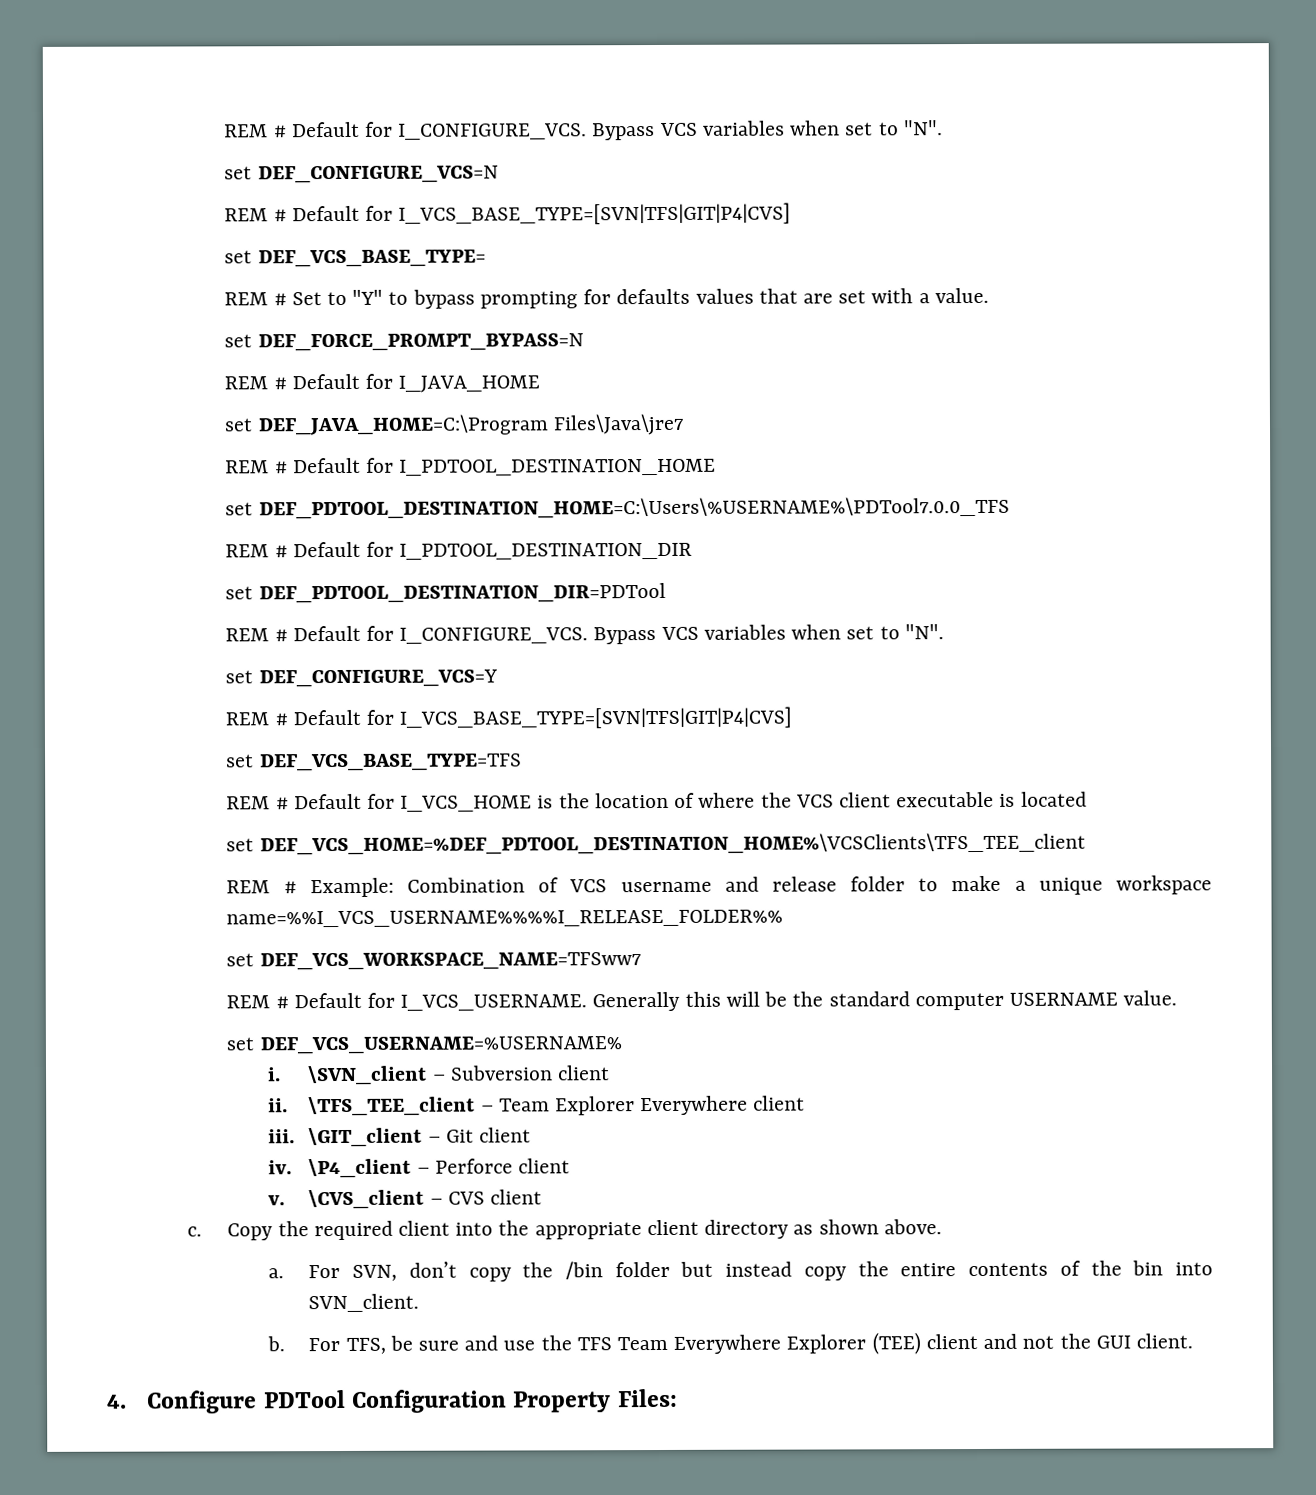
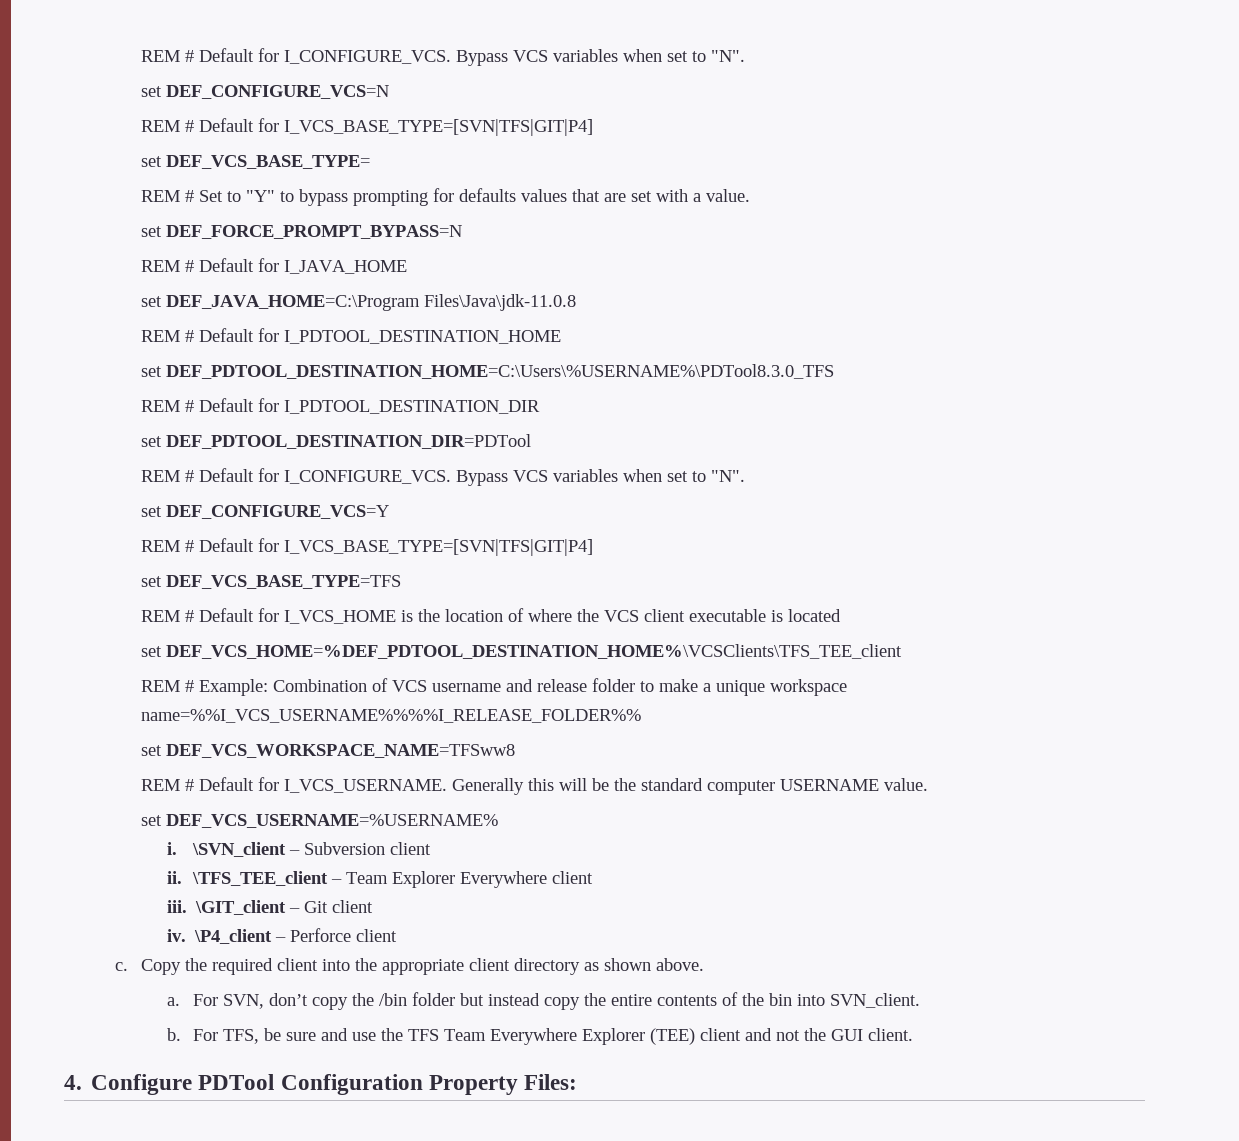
  set DEF_CONFIGURE_VCS=N
- REM # Default for I_VCS_BASE_TYPE=[SVN|TFS|GIT|P4|CVS]
+ REM # Default for I_VCS_BASE_TYPE=[SVN|TFS|GIT|P4]
- set DEF_JAVA_HOME=C:\Program Files\Java\jre7
+ set DEF_JAVA_HOME=C:\Program Files\Java\jdk-11.0.8
- set DEF_PDTOOL_DESTINATION_HOME=C:\Users\%USERNAME%\PDTool7.0.0_TFS
+ set DEF_PDTOOL_DESTINATION_HOME=C:\Users\%USERNAME%\PDTool8.3.0_TFS
  set DEF_CONFIGURE_VCS=Y
- REM # Default for I_VCS_BASE_TYPE=[SVN|TFS|GIT|P4|CVS]
+ REM # Default for I_VCS_BASE_TYPE=[SVN|TFS|GIT|P4]
- set DEF_VCS_WORKSPACE_NAME=TFSww7
+ set DEF_VCS_WORKSPACE_NAME=TFSww8
- v. \CVS_client – CVS client

